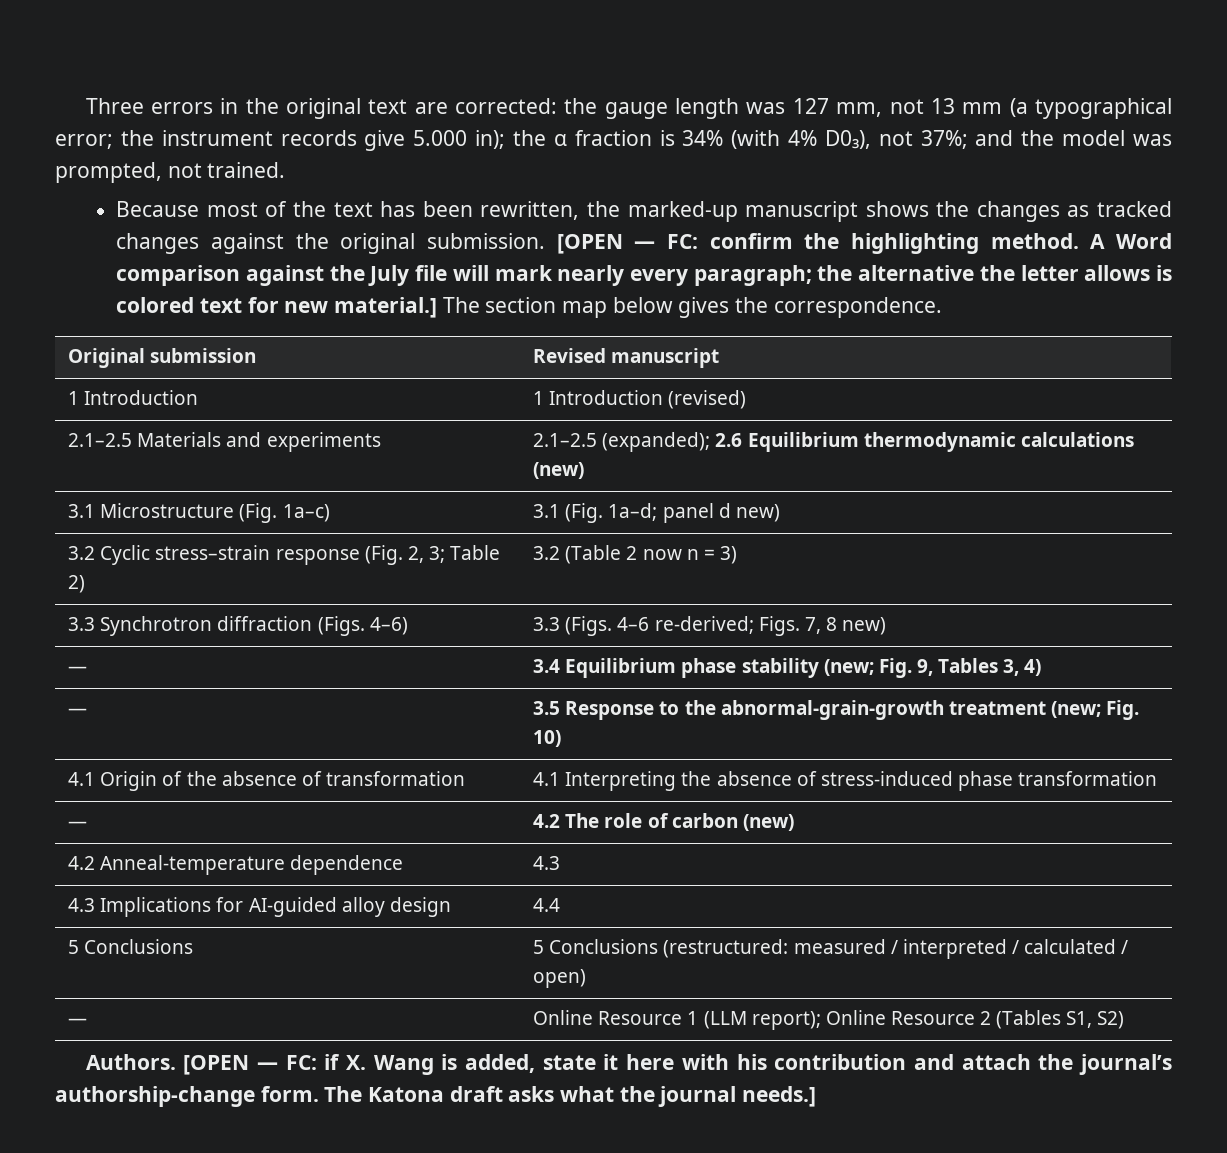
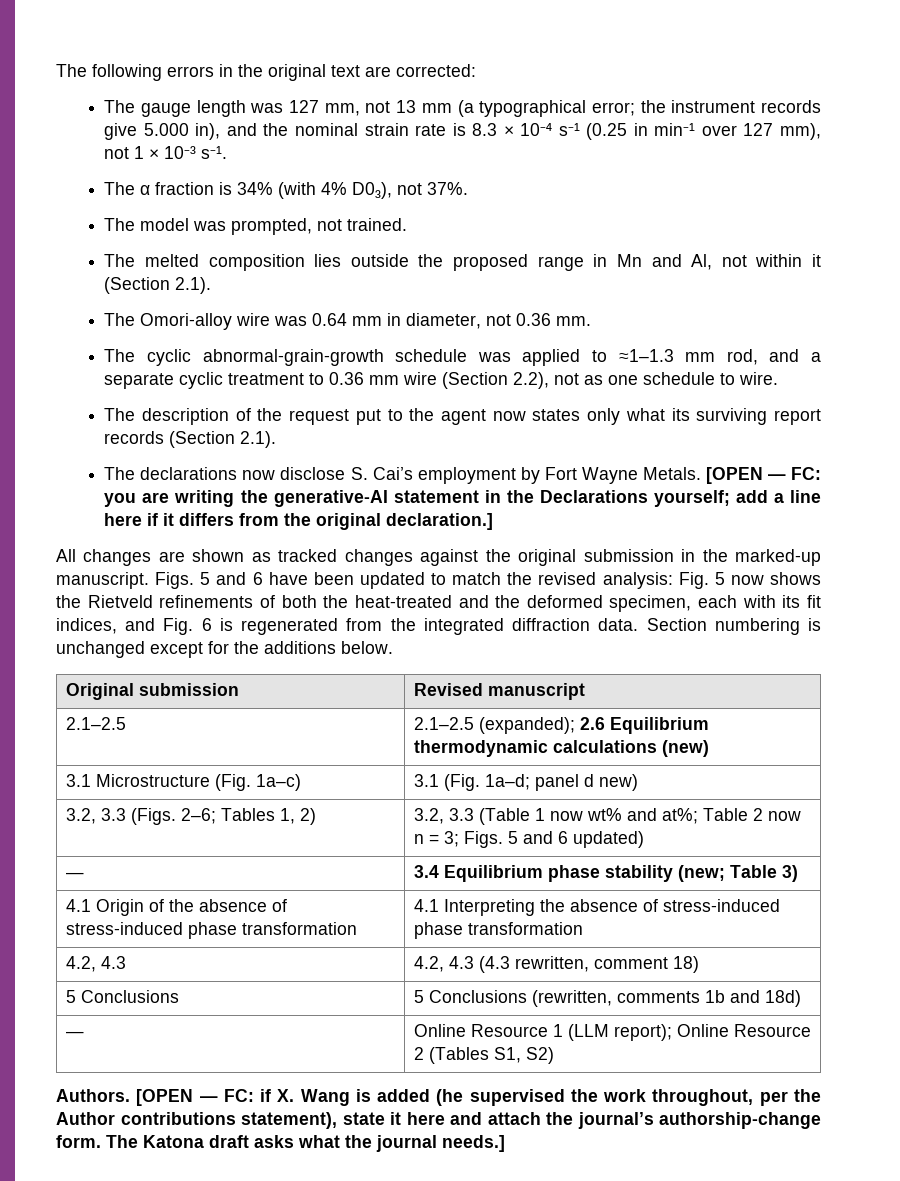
- Three errors in the original text are corrected: the gauge length was 127 mm, not 13 mm (a typographical error; the instrument records give 5.000 in); the α fraction is 34% (with 4% D0₃), not 37%; and the model was prompted, not trained.
+ The following errors in the original text are corrected:
+ The gauge length was 127 mm, not 13 mm (a typographical error; the instrument records give 5.000 in), and the nominal strain rate is 8.3 × 10⁻⁴ s⁻¹ (0.25 in min⁻¹ over 127 mm), not 1 × 10⁻³ s⁻¹.
+ The α fraction is 34% (with 4% D0₃), not 37%.
+ The model was prompted, not trained.
- Because most of the text has been rewritten, the marked-up manuscript shows the changes as tracked changes against the original submission. [OPEN — FC: confirm the highlighting method. A Word comparison against the July file will mark nearly every paragraph; the alternative the letter allows is colored text for new material.] The section map below gives the correspondence.
+ The melted composition lies outside the proposed range in Mn and Al, not within it (Section 2.1).
+ The Omori-alloy wire was 0.64 mm in diameter, not 0.36 mm.
+ The cyclic abnormal-grain-growth schedule was applied to ≈1–1.3 mm rod, and a separate cyclic treatment to 0.36 mm wire (Section 2.2), not as one schedule to wire.
+ The description of the request put to the agent now states only what its surviving report records (Section 2.1).
+ The declarations now disclose S. Cai’s employment by Fort Wayne Metals. [OPEN — FC: you are writing the generative-AI statement in the Declarations yourself; add a line here if it differs from the original declaration.]
+ All changes are shown as tracked changes against the original submission in the marked-up manuscript. Figs. 5 and 6 have been updated to match the revised analysis: Fig. 5 now shows the Rietveld refinements of both the heat-treated and the deformed specimen, each with its fit indices, and Fig. 6 is regenerated from the integrated diffraction data. Section numbering is unchanged except for the additions below.
  Original submission | Revised manuscript
- 1 Introduction | 1 Introduction (revised)
- 2.1–2.5 Materials and experiments | 2.1–2.5 (expanded); 2.6 Equilibrium thermodynamic calculations (new)
+ 2.1–2.5 | 2.1–2.5 (expanded); 2.6 Equilibrium thermodynamic calculations (new)
- 3.2 Cyclic stress–strain response (Fig. 2, 3; Table 2) | 3.2 (Table 2 now n = 3)
- 3.3 Synchrotron diffraction (Figs. 4–6) | 3.3 (Figs. 4–6 re-derived; Figs. 7, 8 new)
+ 3.2, 3.3 (Figs. 2–6; Tables 1, 2) | 3.2, 3.3 (Table 1 now wt% and at%; Table 2 now n = 3; Figs. 5 and 6 updated)
- — | 3.4 Equilibrium phase stability (new; Fig. 9, Tables 3, 4)
- — | 3.5 Response to the abnormal-grain-growth treatment (new; Fig. 10)
+ — | 3.4 Equilibrium phase stability (new; Table 3)
- 4.1 Origin of the absence of transformation | 4.1 Interpreting the absence of stress-induced phase transformation
+ 4.1 Origin of the absence of stress-induced phase transformation | 4.1 Interpreting the absence of stress-induced phase transformation
- — | 4.2 The role of carbon (new)
- 4.2 Anneal-temperature dependence | 4.3
- 4.3 Implications for AI-guided alloy design | 4.4
- 5 Conclusions | 5 Conclusions (restructured: measured / interpreted / calculated / open)
+ 4.2, 4.3 | 4.2, 4.3 (4.3 rewritten, comment 18)
+ 5 Conclusions | 5 Conclusions (rewritten, comments 1b and 18d)
- [OPEN — FC: if X. Wang is added, state it here with his contribution and attach the journal’s authorship-change form.
+ [OPEN — FC: if X. Wang is added (he supervised the work throughout, per the Author contributions statement), state it here and attach the journal’s authorship-change form.

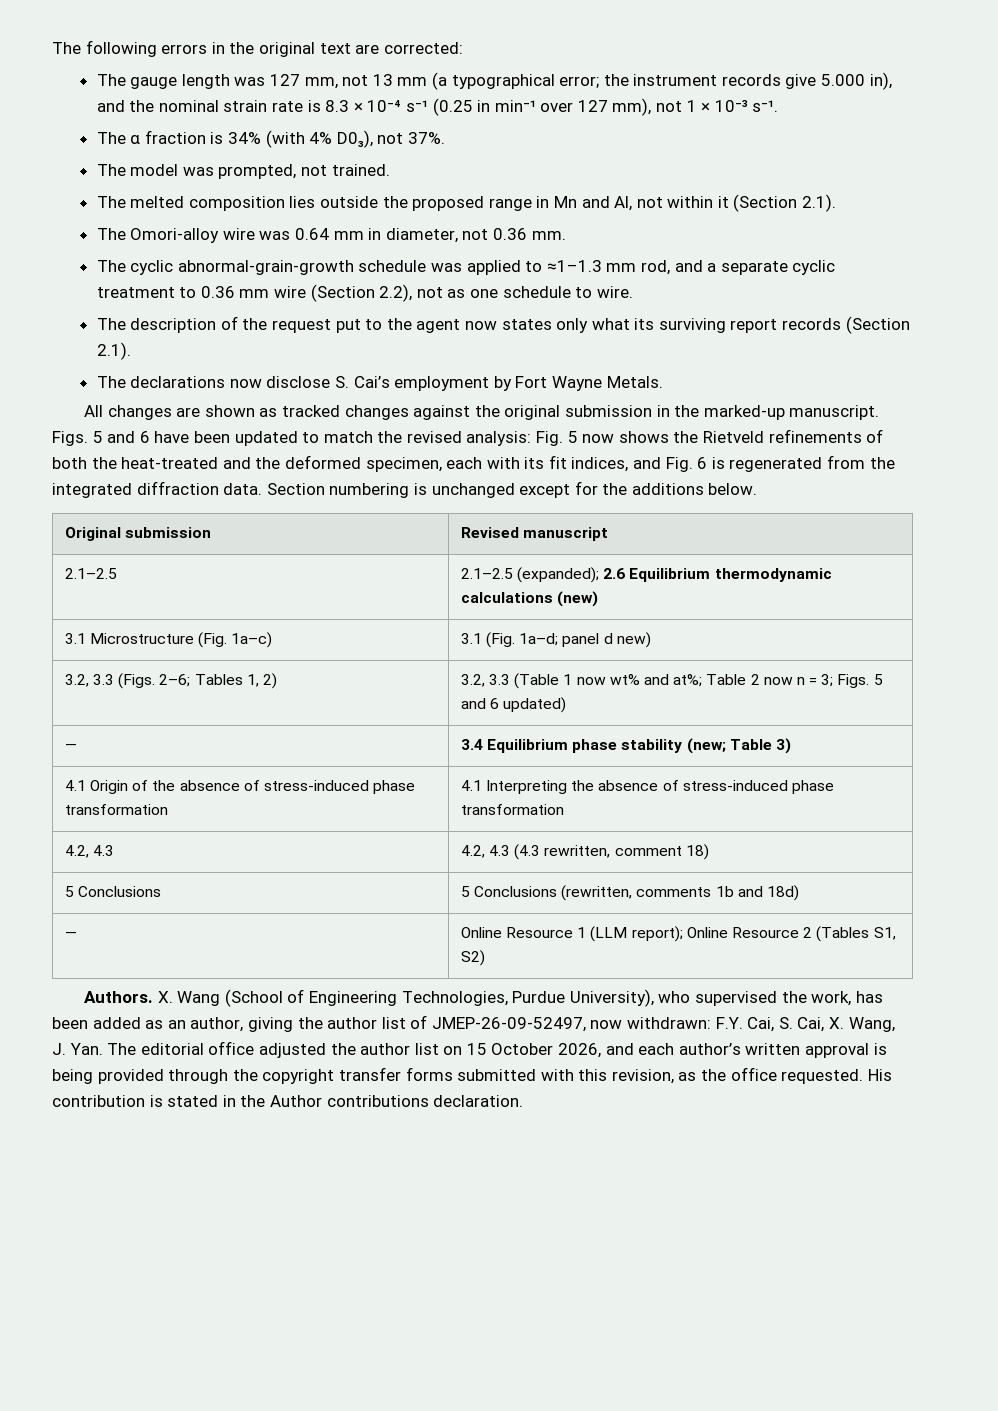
- [OPEN — FC: you are writing the generative-AI statement in the Declarations yourself; add a line here if it differs from the original declaration.]
- [OPEN — FC: if X. Wang is added (he supervised the work throughout, per the Author contributions statement), state it here and attach the journal’s authorship-change form. The Katona draft asks what the journal needs.]
+ X. Wang (School of Engineering Technologies, Purdue University), who supervised the work, has been added as an author, giving the author list of JMEP-26-09-52497, now withdrawn: F.Y. Cai, S. Cai, X. Wang, J. Yan. The editorial office adjusted the author list on 15 October 2026, and each author’s written approval is being provided through the copyright transfer forms submitted with this revision, as the office requested. His contribution is stated in the Author contributions declaration.

